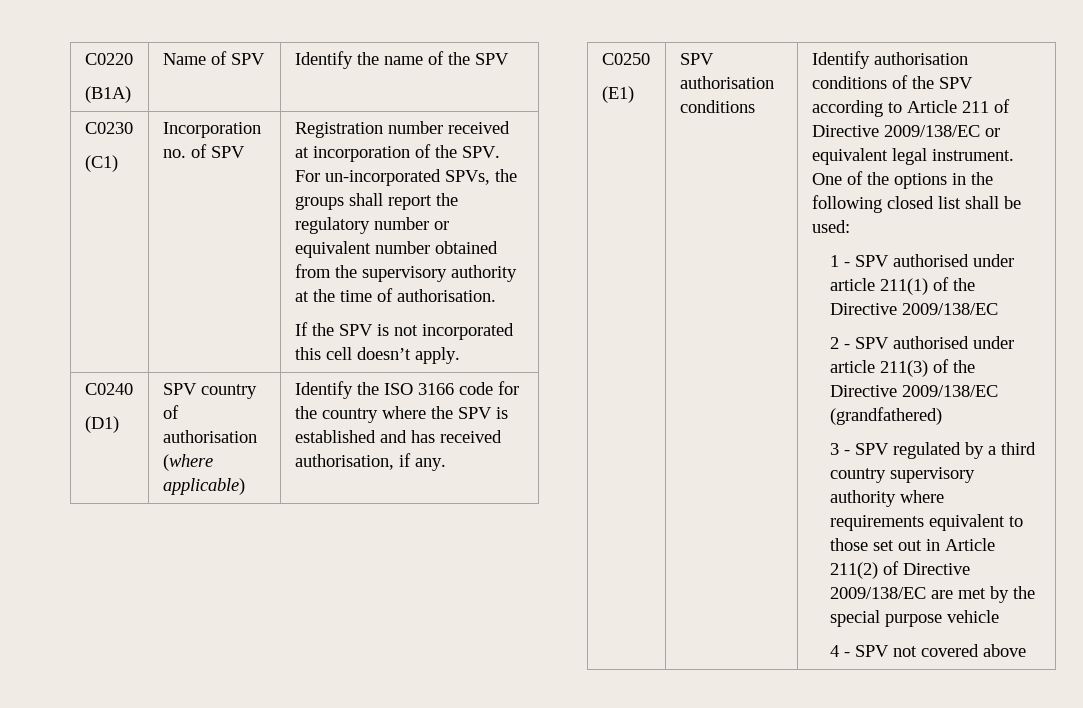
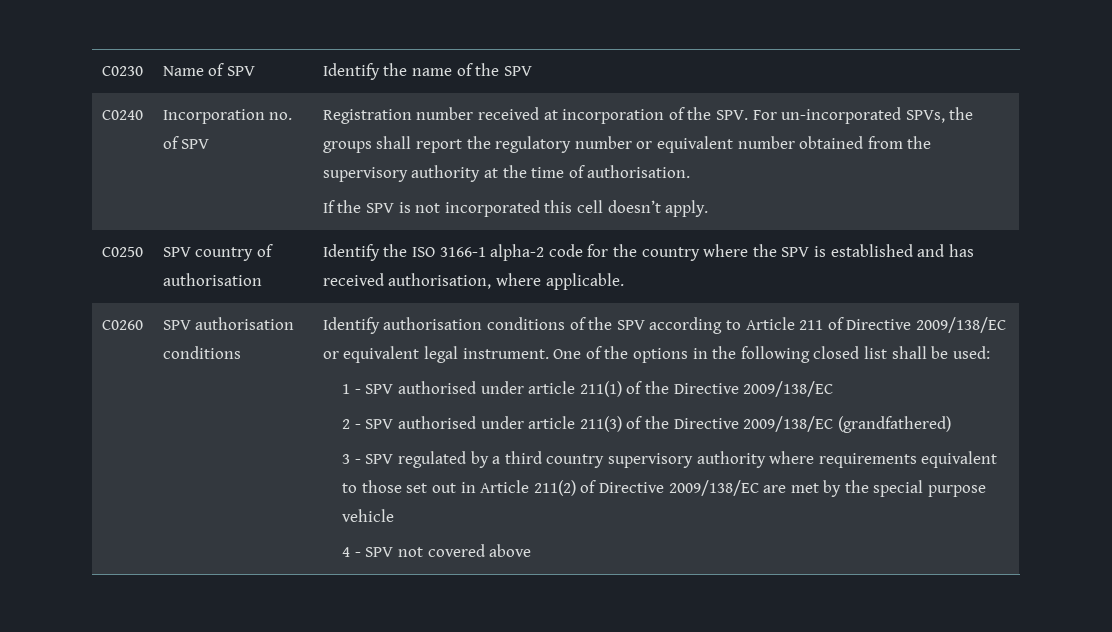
- C0220
- (B1A) | Name of SPV | Identify the name of the SPV
+ C0230 | Name of SPV | Identify the name of the SPV
- C0230
- (C1)
+ C0240
- C0240
- (D1) | SPV country of authorisation (where applicable) | Identify the ISO 3166 code for the country where the SPV is established and has received authorisation, if any.
- C0250
- (E1)
+ C0250 | SPV country of authorisation | Identify the ISO 3166-1 alpha-2 code for the country where the SPV is established and has received authorisation, where applicable.
+ C0260

